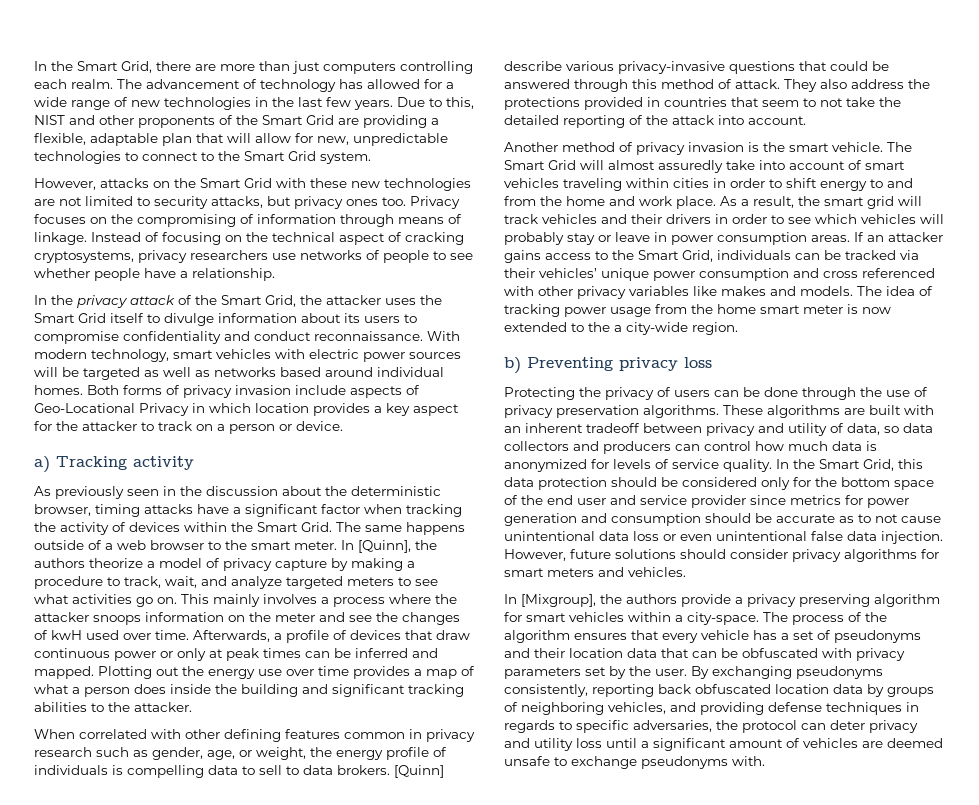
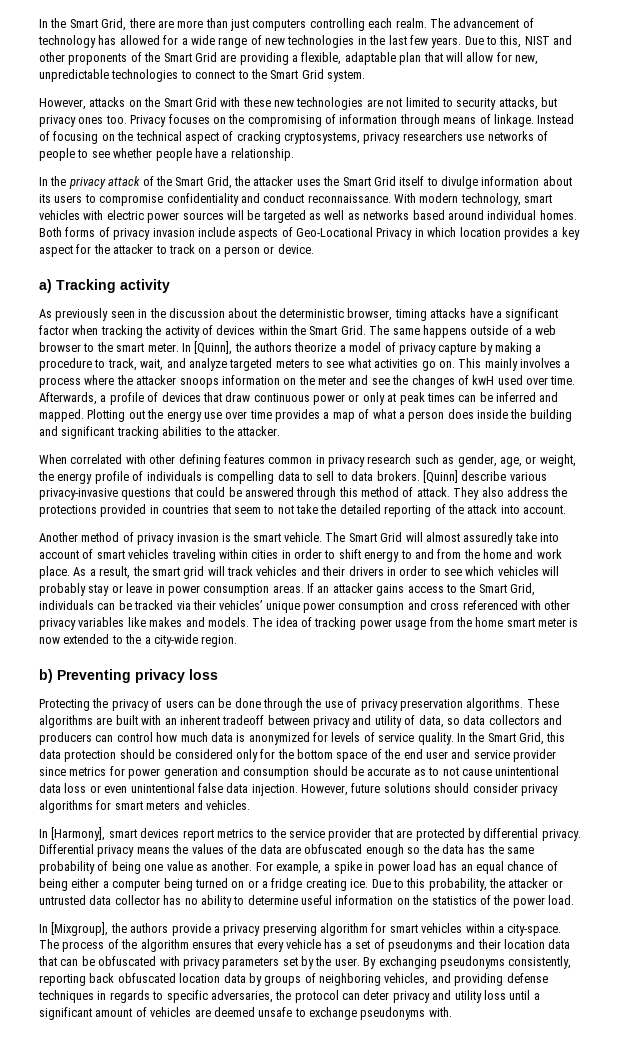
+ In [Harmony], smart devices report metrics to the service provider that are protected by differential privacy. Differential privacy means the values of the data are obfuscated enough so the data has the same probability of being one value as another. For example, a spike in power load has an equal chance of being either a computer being turned on or a fridge creating ice. Due to this probability, the attacker or untrusted data collector has no ability to determine useful information on the statistics of the power load.

